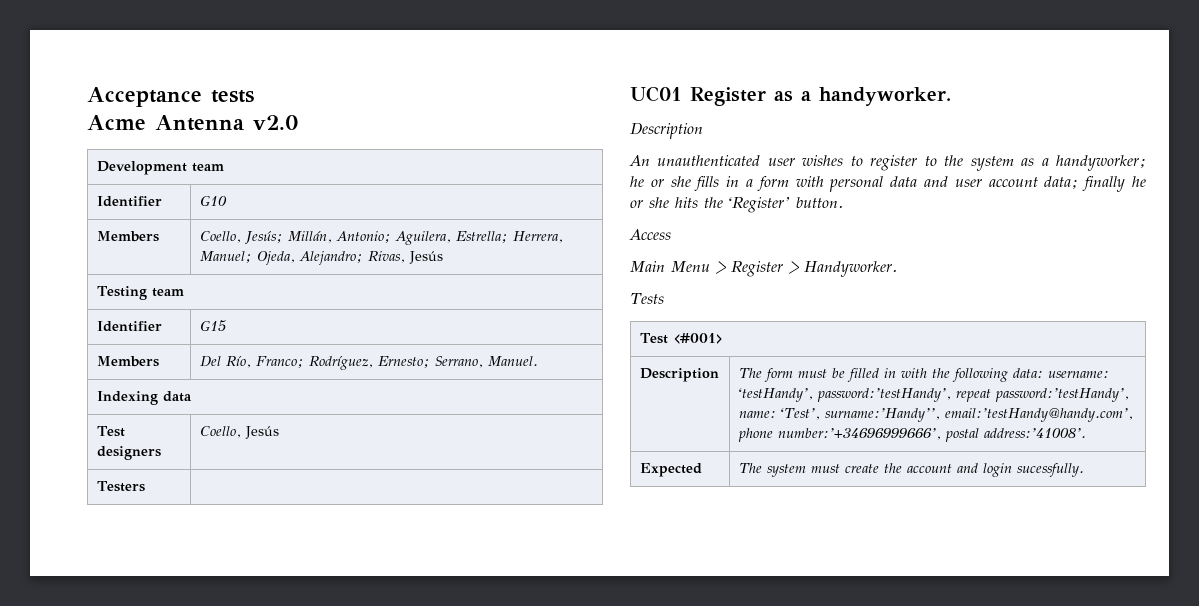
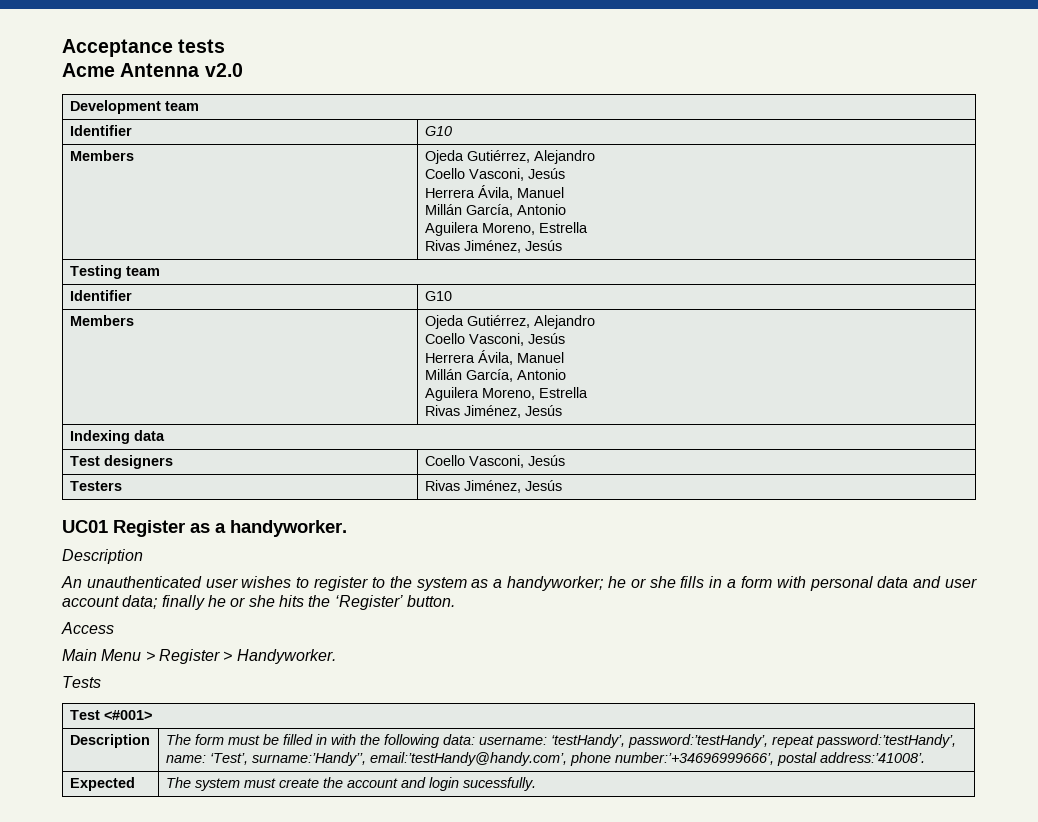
  Development team
  Identifier | G10
- Members | Coello, Jesús; Millán, Antonio; Aguilera, Estrella; Herrera, Manuel; Ojeda, Alejandro; Rivas, Jesús
+ Members | Ojeda Gutiérrez, Alejandro
+ Coello Vasconi, Jesús
+ Herrera Ávila, Manuel
+ Millán García, Antonio
+ Aguilera Moreno, Estrella
+ Rivas Jiménez, Jesús
  Testing team
- Identifier | G15
- Members | Del Río, Franco; Rodríguez, Ernesto; Serrano, Manuel.
+ Identifier | G10
+ Members | Ojeda Gutiérrez, Alejandro
+ Coello Vasconi, Jesús
+ Herrera Ávila, Manuel
+ Millán García, Antonio
+ Aguilera Moreno, Estrella
+ Rivas Jiménez, Jesús
- Test designers | Coello, Jesús
+ Test designers | Coello Vasconi, Jesús
- Testers |
+ Testers | Rivas Jiménez, Jesús

